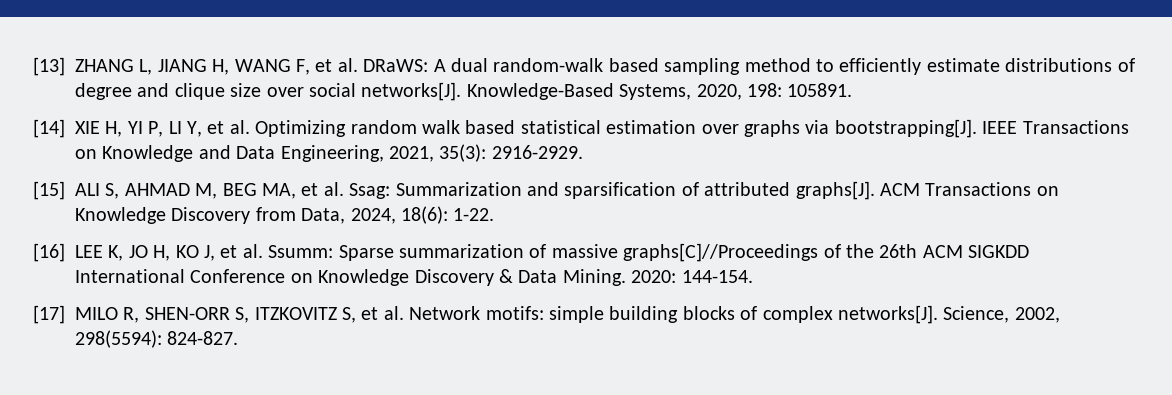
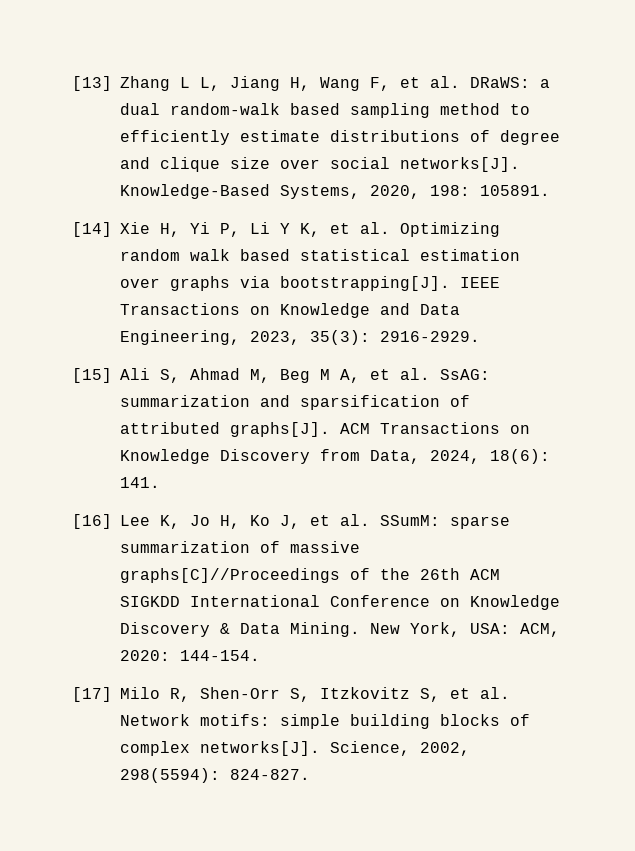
- [13] ZHANG L, JIANG H, WANG F, et al. DRaWS: A dual random-walk based sampling method to efficiently estimate distributions of degree and clique size over social networks[J].
+ [13] Zhang L L, Jiang H, Wang F, et al. DRaWS: a dual random-walk based sampling method to efficiently estimate distributions of degree and clique size over social networks[J].
- [14] XIE H, YI P, LI Y, et al. Optimizing random walk based statistical estimation over graphs via bootstrapping[J].
+ [14] Xie H, Yi P, Li Y K, et al. Optimizing random walk based statistical estimation over graphs via bootstrapping[J].
- IEEE Transactions on Knowledge and Data Engineering, 2021, 35(3): 2916-2929.
+ IEEE Transactions on Knowledge and Data Engineering, 2023, 35(3): 2916-2929.
- [15] ALI S, AHMAD M, BEG MA, et al. Ssag: Summarization and sparsification of attributed graphs[J].
+ [15] Ali S, Ahmad M, Beg M A, et al. SsAG: summarization and sparsification of attributed graphs[J].
- ACM Transactions on Knowledge Discovery from Data, 2024, 18(6): 1-22.
+ ACM Transactions on Knowledge Discovery from Data, 2024, 18(6): 141.
- [16] LEE K, JO H, KO J, et al. Ssumm: Sparse summarization of massive graphs[C]//Proceedings of the 26th ACM SIGKDD International Conference on Knowledge Discovery & Data Mining.
+ [16] Lee K, Jo H, Ko J, et al. SSumM: sparse summarization of massive graphs[C]//Proceedings of the 26th ACM SIGKDD International Conference on Knowledge Discovery & Data Mining.
- 2020: 144-154.
+ New York, USA: ACM, 2020: 144-154.
- [17] MILO R, SHEN-ORR S, ITZKOVITZ S, et al. Network motifs: simple building blocks of complex networks[J].
+ [17] Milo R, Shen-Orr S, Itzkovitz S, et al. Network motifs: simple building blocks of complex networks[J].

